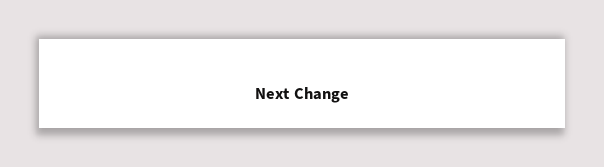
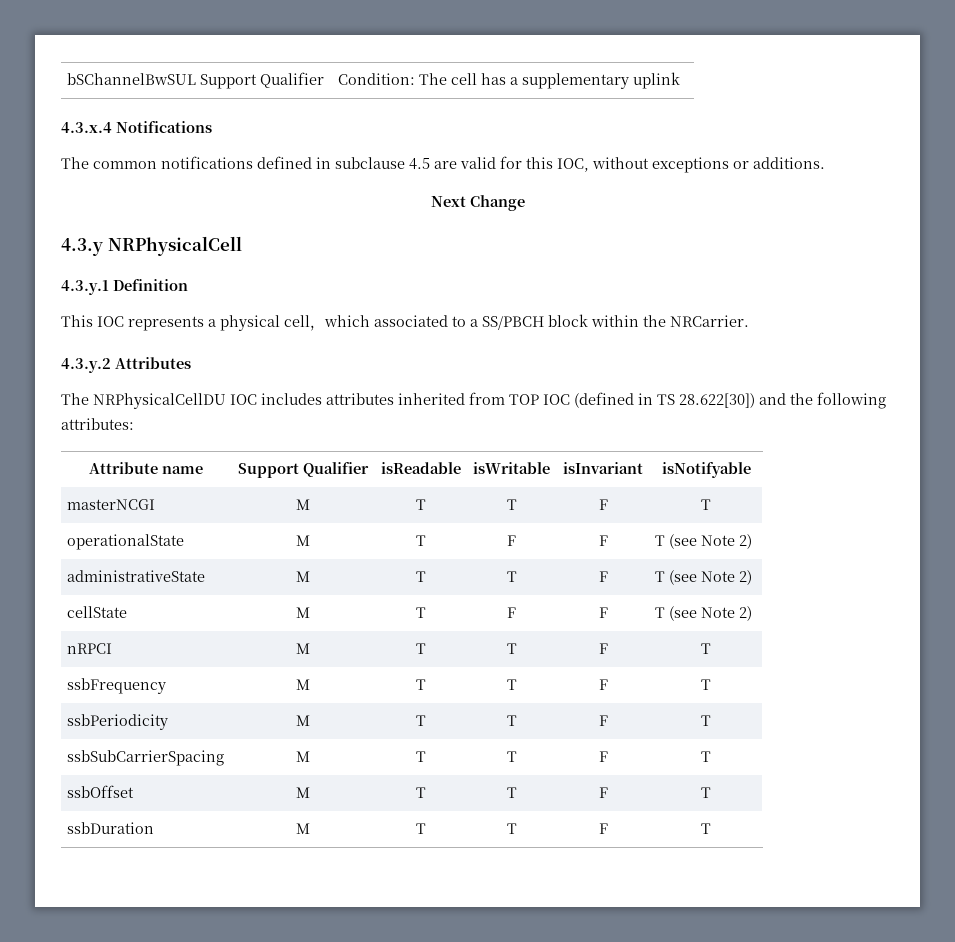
+ bSChannelBwSUL Support Qualifier | Condition: The cell has a supplementary uplink
+ 4.3.x.4 Notifications
+ The common notifications defined in subclause 4.5 are valid for this IOC, without exceptions or additions.
  Next Change
+ 4.3.y NRPhysicalCell
+ 4.3.y.1 Definition
+ This IOC represents a physical cell，which associated to a SS/PBCH block within the NRCarrier.
+ 4.3.y.2 Attributes
+ The NRPhysicalCellDU IOC includes attributes inherited from TOP IOC (defined in TS 28.622[30]) and the following attributes:
+ Attribute name | Support Qualifier | isReadable | isWritable | isInvariant | isNotifyable
+ masterNCGI | M | T | T | F | T
+ operationalState | M | T | F | F | T (see Note 2)
+ administrativeState | M | T | T | F | T (see Note 2)
+ cellState | M | T | F | F | T (see Note 2)
+ nRPCI | M | T | T | F | T
+ ssbFrequency | M | T | T | F | T
+ ssbPeriodicity | M | T | T | F | T
+ ssbSubCarrierSpacing | M | T | T | F | T
+ ssbOffset | M | T | T | F | T
+ ssbDuration | M | T | T | F | T

